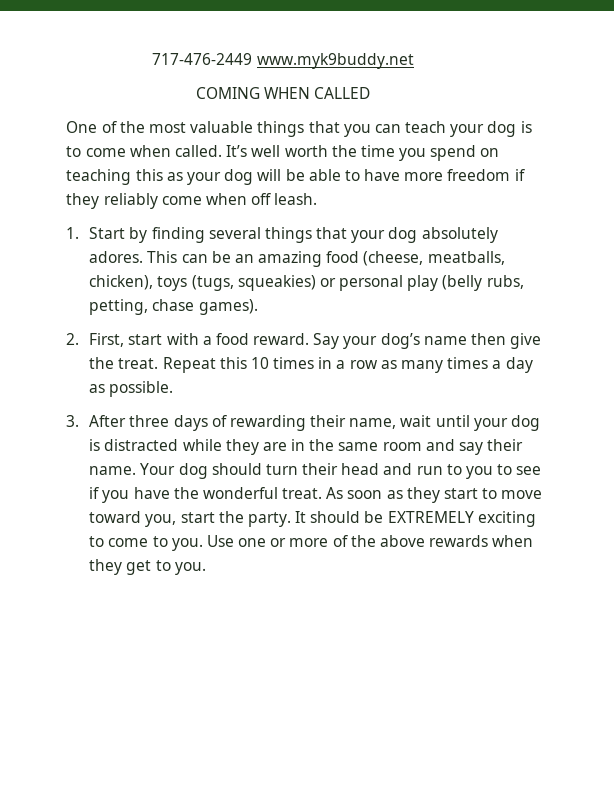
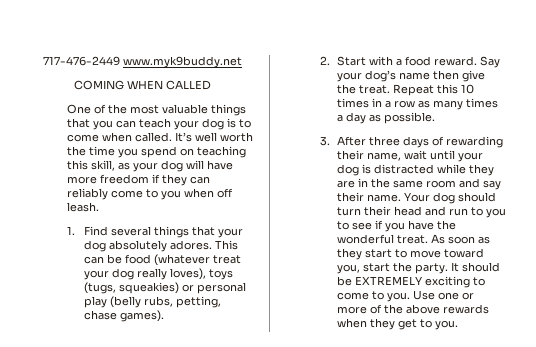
- It’s well worth the time you spend on teaching this as your dog will be able to have more freedom if they reliably come when off leash.
+ It’s well worth the time you spend on teaching this skill, as your dog will have more freedom if they can reliably come to you when off leash.
- 1. Start by finding several things that your dog absolutely adores.
+ 1. Find several things that your dog absolutely adores.
- This can be an amazing food (cheese, meatballs, chicken), toys (tugs, squeakies) or personal play (belly rubs, petting, chase games).
+ This can be food (whatever treat your dog really loves), toys (tugs, squeakies) or personal play (belly rubs, petting, chase games).
- 2. First, start with a food reward.
+ 2. Start with a food reward.

